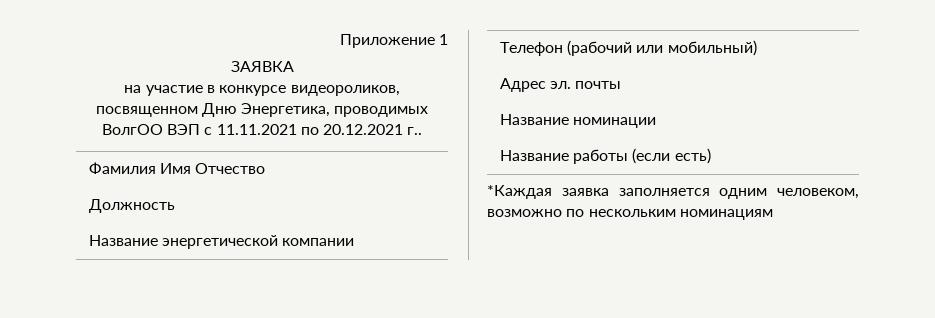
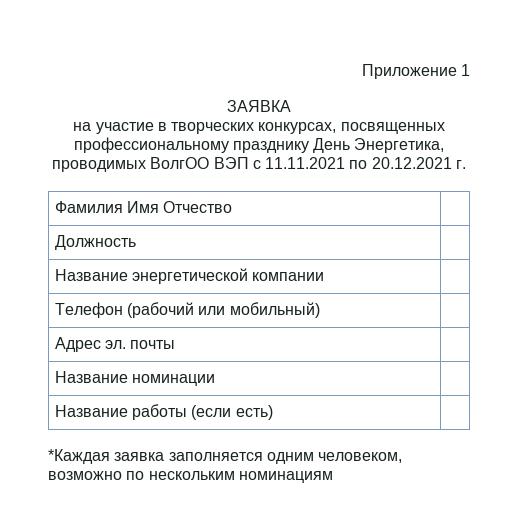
- на участие в конкурсе видеороликов, посвященном Дню Энергетика, проводимых ВолгОО ВЭП с 11.11.2021 по 20.12.2021 г..
+ на участие в творческих конкурсах, посвященных профессиональному празднику День Энергетика, проводимых ВолгОО ВЭП с 11.11.2021 по 20.12.2021 г.

